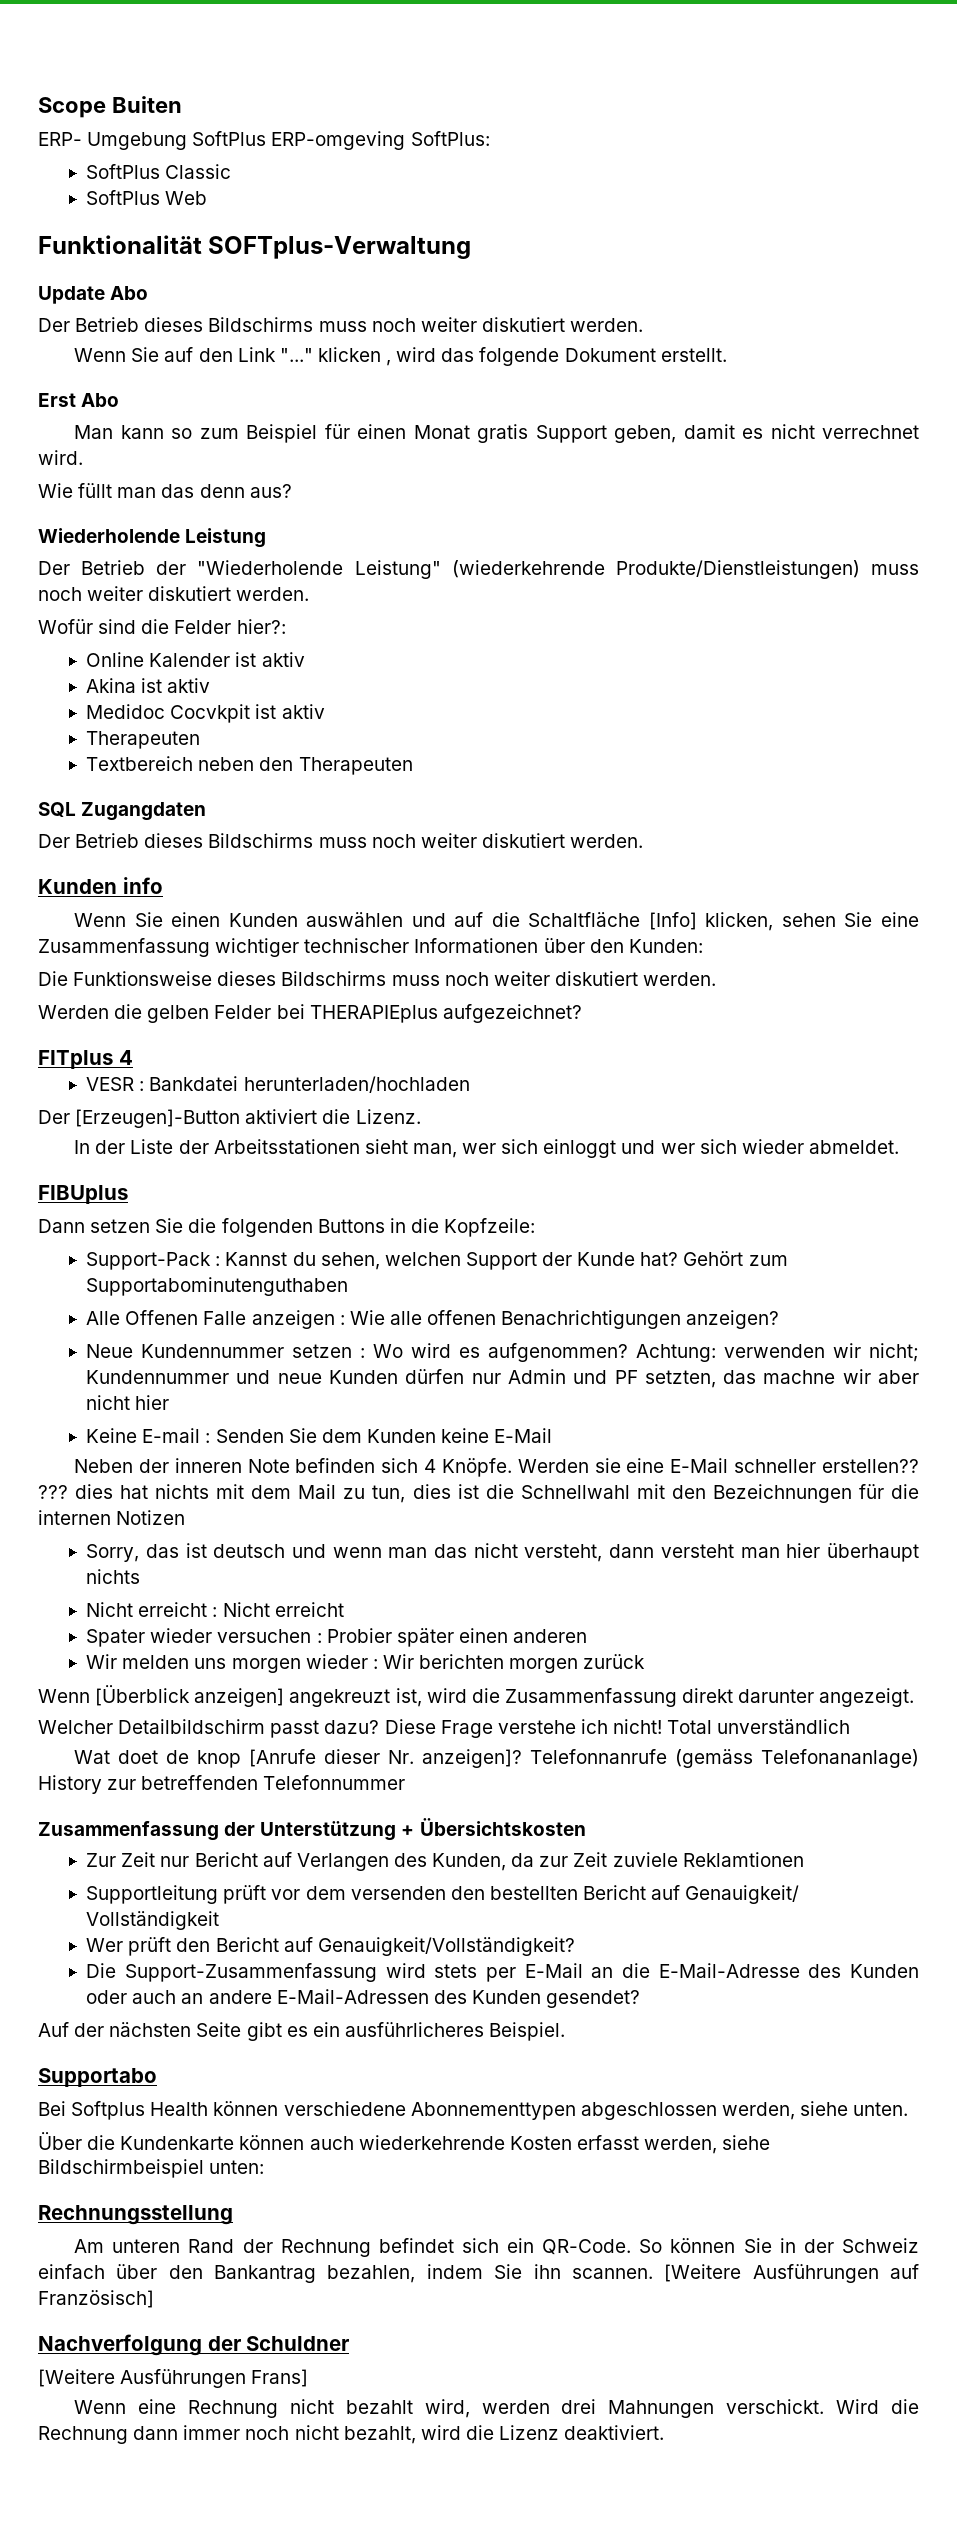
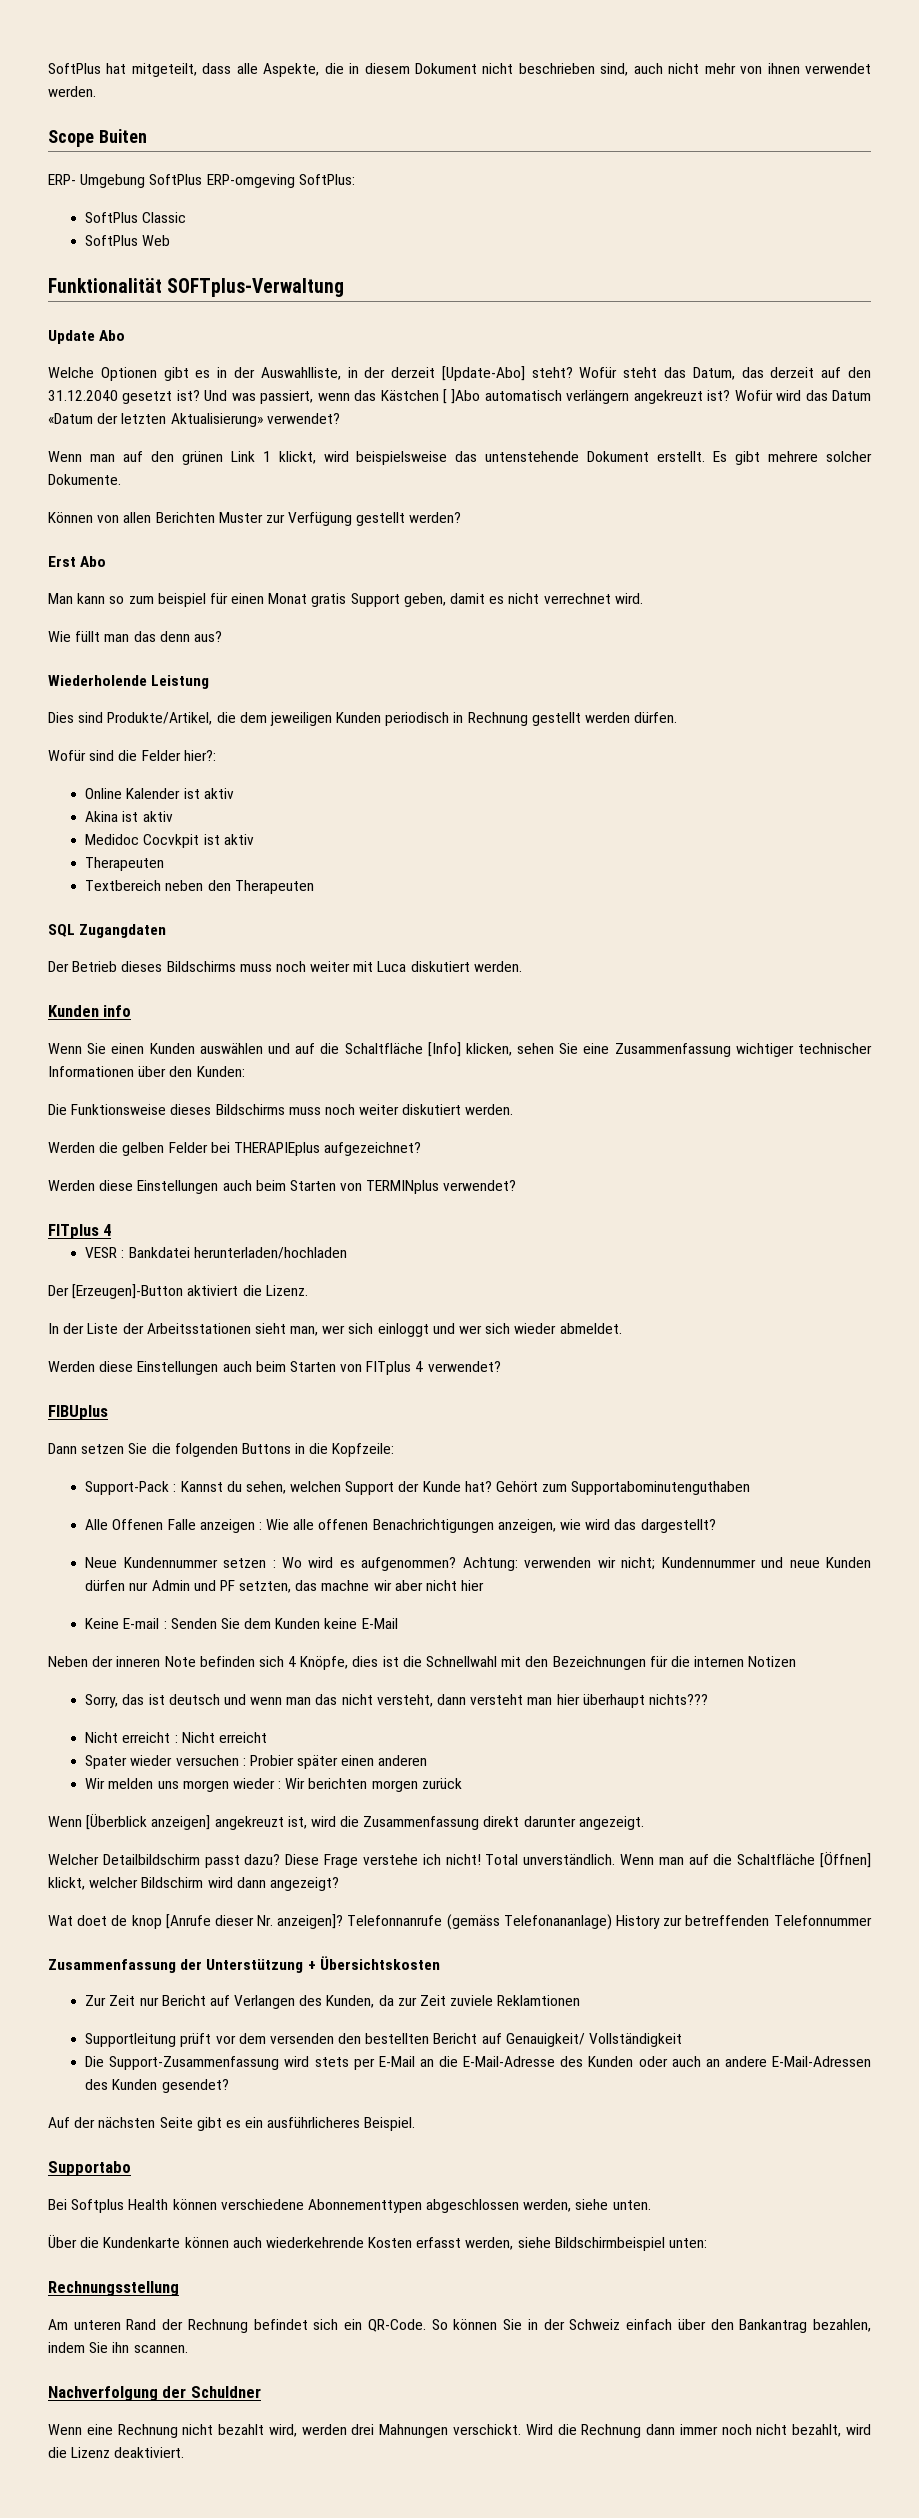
+ SoftPlus hat mitgeteilt, dass alle Aspekte, die in diesem Dokument nicht beschrieben sind, auch nicht mehr von ihnen verwendet werden.
  Update Abo
- Der Betrieb dieses Bildschirms muss noch weiter diskutiert werden.
- Wenn Sie auf den Link "..." klicken , wird das folgende Dokument erstellt.
+ Welche Optionen gibt es in der Auswahlliste, in der derzeit [Update-Abo] steht? Wofür steht das Datum, das derzeit auf den 31.12.2040 gesetzt ist? Und was passiert, wenn das Kästchen [ ]Abo automatisch verlängern angekreuzt ist? Wofür wird das Datum «Datum der letzten Aktualisierung» verwendet?
+ Wenn man auf den grünen Link 1 klickt, wird beispielsweise das untenstehende Dokument erstellt. Es gibt mehrere solcher Dokumente.
+ Können von allen Berichten Muster zur Verfügung gestellt werden?
- Man kann so zum Beispiel für einen Monat gratis Support geben, damit es nicht verrechnet wird.
+ Man kann so zum beispiel für einen Monat gratis Support geben, damit es nicht verrechnet wird.
- Der Betrieb der "Wiederholende Leistung" (wiederkehrende Produkte/Dienstleistungen) muss noch weiter diskutiert werden.
+ Dies sind Produkte/Artikel, die dem jeweiligen Kunden periodisch in Rechnung gestellt werden dürfen.
  SQL Zugangdaten
- Der Betrieb dieses Bildschirms muss noch weiter diskutiert werden.
+ Der Betrieb dieses Bildschirms muss noch weiter mit Luca diskutiert werden.
+ Werden diese Einstellungen auch beim Starten von TERMINplus verwendet?
+ Werden diese Einstellungen auch beim Starten von FITplus 4 verwendet?
- Alle Offenen Falle anzeigen : Wie alle offenen Benachrichtigungen anzeigen?
+ Alle Offenen Falle anzeigen : Wie alle offenen Benachrichtigungen anzeigen, wie wird das dargestellt?
- Neben der inneren Note befinden sich 4 Knöpfe. Werden sie eine E-Mail schneller erstellen?? ??? dies hat nichts mit dem Mail zu tun, dies ist die Schnellwahl mit den Bezeichnungen für die internen Notizen
+ Neben der inneren Note befinden sich 4 Knöpfe, dies ist die Schnellwahl mit den Bezeichnungen für die internen Notizen
- Sorry, das ist deutsch und wenn man das nicht versteht, dann versteht man hier überhaupt nichts
+ Sorry, das ist deutsch und wenn man das nicht versteht, dann versteht man hier überhaupt nichts???
- Total unverständlich
+ Total unverständlich. Wenn man auf die Schaltfläche [Öffnen] klickt, welcher Bildschirm wird dann angezeigt?
- Wer prüft den Bericht auf Genauigkeit/Vollständigkeit?
- [Weitere Ausführungen auf Französisch]
- [Weitere Ausführungen Frans]

